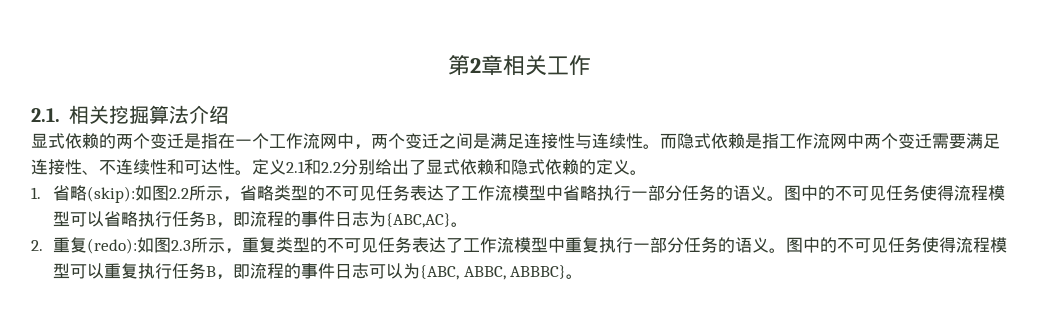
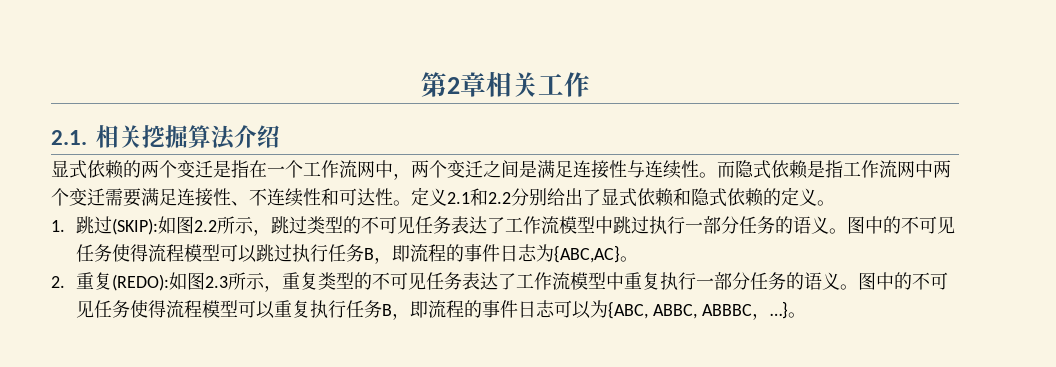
- 1.省略(skip):如图2.2所示，省略类型的不可见任务表达了工作流模型中省略执行一部分任务的语义。
+ 1.跳过(SKIP):如图2.2所示，跳过类型的不可见任务表达了工作流模型中跳过执行一部分任务的语义。
- 图中的不可见任务使得流程模型可以省略执行任务B，即流程的事件日志为{ABC,AC}。
+ 图中的不可见任务使得流程模型可以跳过执行任务B，即流程的事件日志为{ABC,AC}。
- 2.重复(redo):如图2.3所示，重复类型的不可见任务表达了工作流模型中重复执行一部分任务的语义。
+ 2.重复(REDO):如图2.3所示，重复类型的不可见任务表达了工作流模型中重复执行一部分任务的语义。
- 图中的不可见任务使得流程模型可以重复执行任务B，即流程的事件日志可以为{ABC, ABBC, ABBBC}。
+ 图中的不可见任务使得流程模型可以重复执行任务B，即流程的事件日志可以为{ABC, ABBC, ABBBC，…}。

